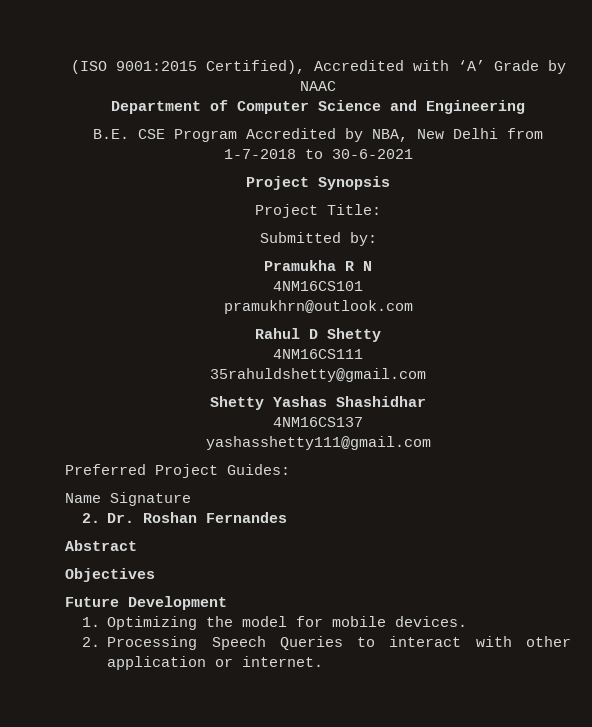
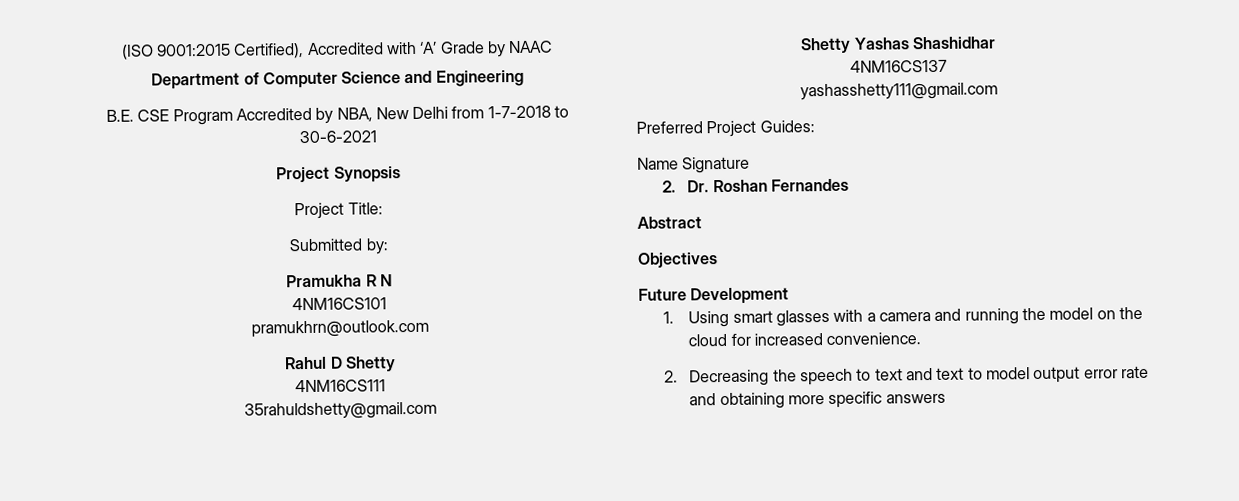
- 1. Optimizing the model for mobile devices.
- 2. Processing Speech Queries to interact with other application or internet.
+ 1. Using smart glasses with a camera and running the model on the cloud for increased convenience.
+ 2. Decreasing the speech to text and text to model output error rate and obtaining more specific answers

